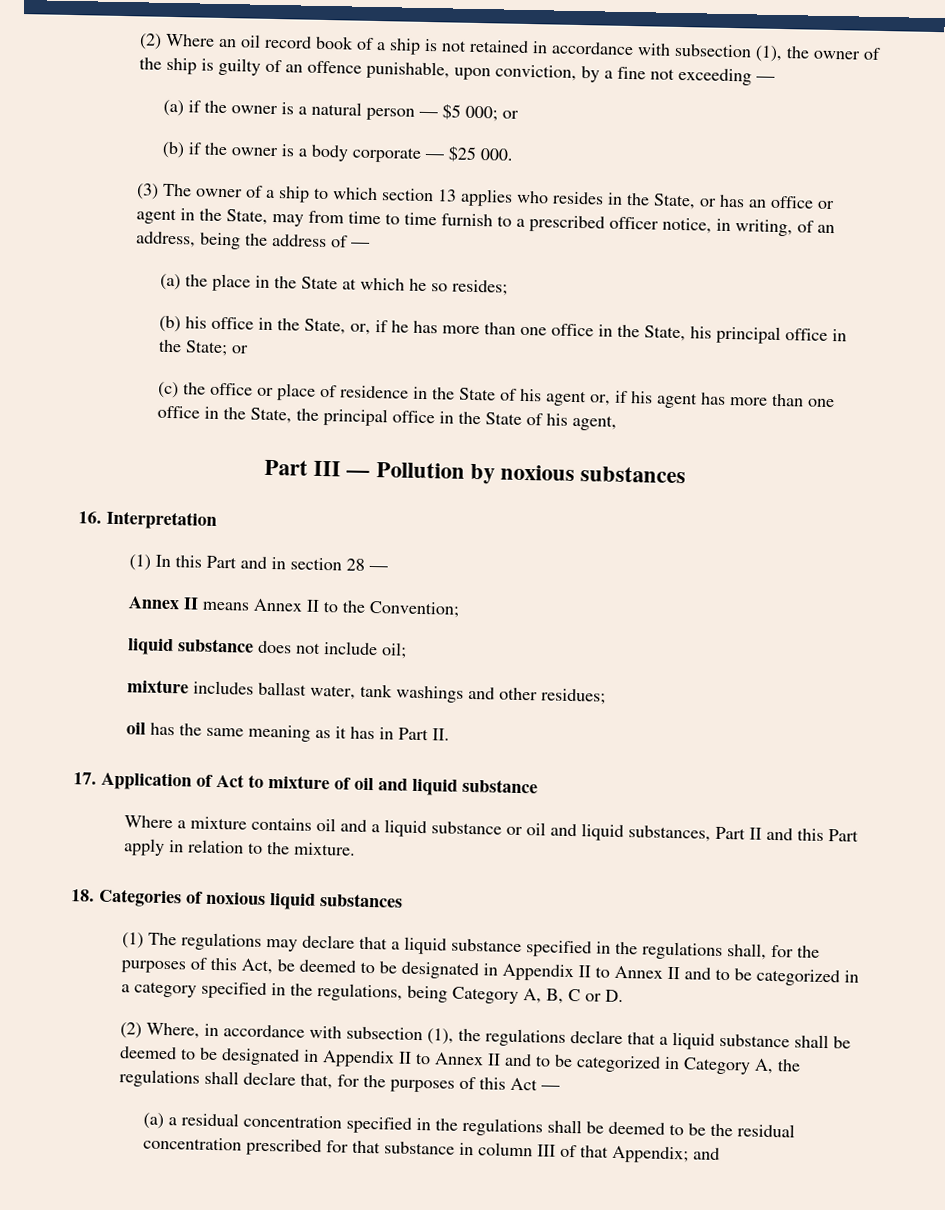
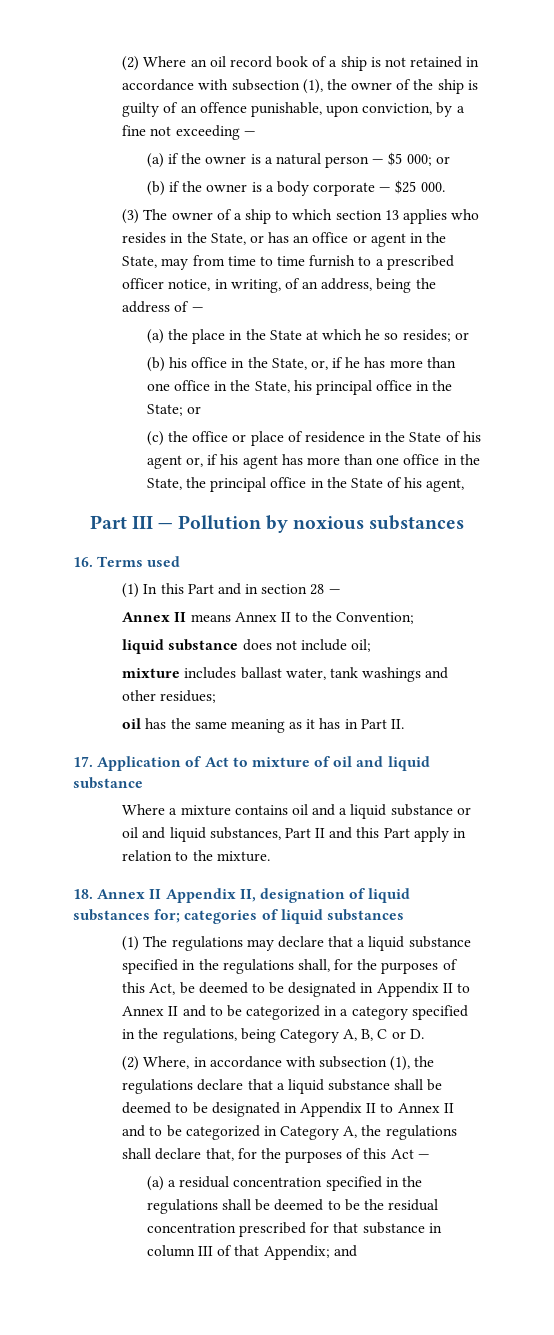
- (a) the place in the State at which he so resides;
+ (a) the place in the State at which he so resides; or
- 16. Interpretation
+ 16. Terms used
- 18. Categories of noxious liquid substances
+ 18. Annex II Appendix II, designation of liquid substances for; categories of liquid substances

